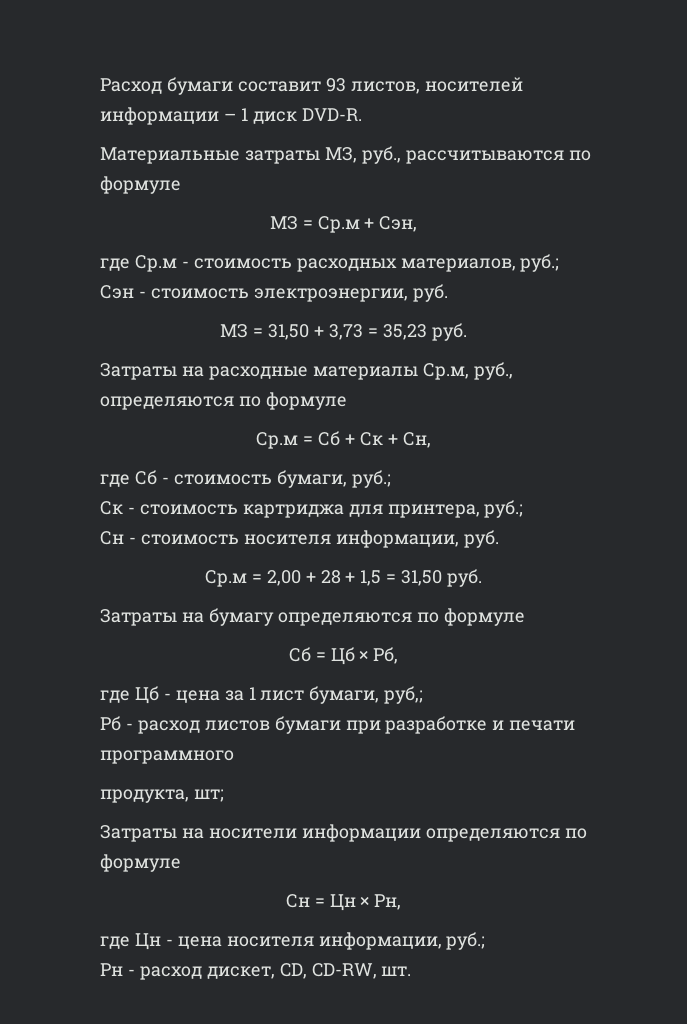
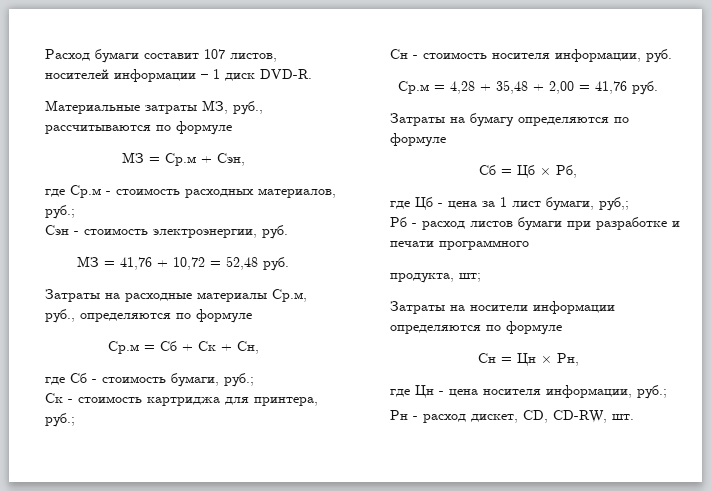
- Расход бумаги составит 93 листов, носителей информации – 1 диск DVD-R.
+ Расход бумаги составит 107 листов, носителей информации – 1 диск DVD-R.
- МЗ = 31,50 + 3,73 = 35,23 руб.
+ МЗ = 41,76 + 10,72 = 52,48 руб.
- Ср.м = 2,00 + 28 + 1,5 = 31,50 руб.
+ Ср.м = 4,28 + 35,48 + 2,00 = 41,76 руб.

